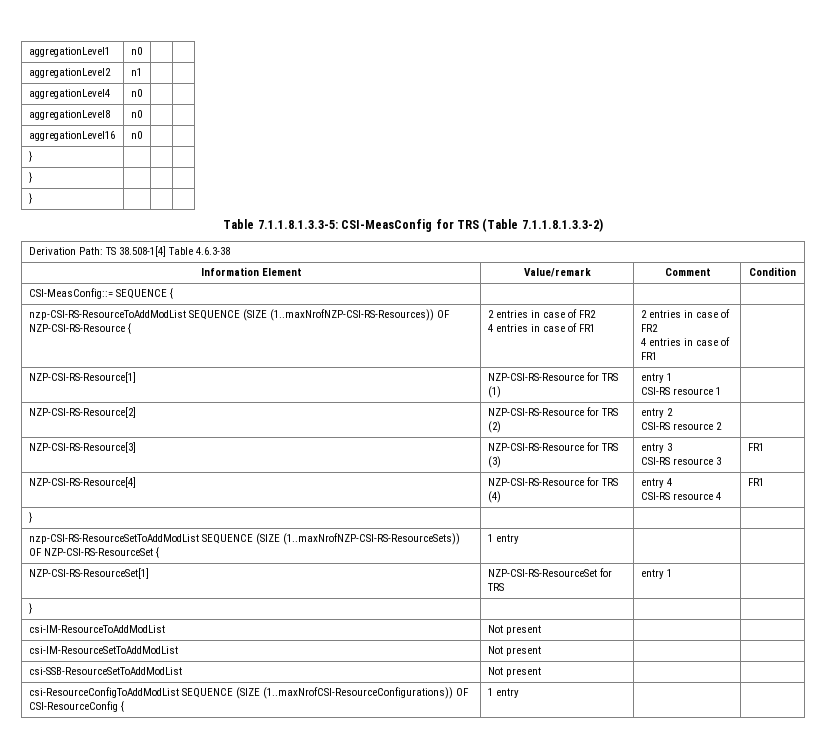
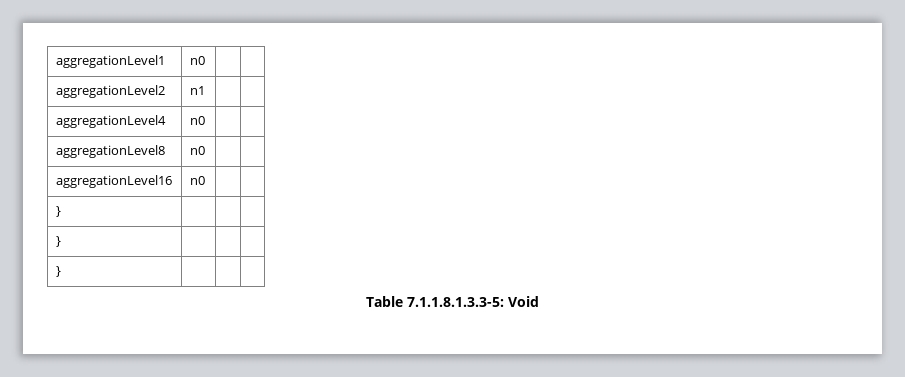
- Table 7.1.1.8.1.3.3-5: CSI-MeasConfig for TRS (Table 7.1.1.8.1.3.3-2)
- Derivation Path: TS 38.508-1[4] Table 4.6.3-38
- Information Element | Value/remark | Comment | Condition
- CSI-MeasConfig::= SEQUENCE { | | |
- nzp-CSI-RS-ResourceToAddModList SEQUENCE (SIZE (1..maxNrofNZP-CSI-RS-Resources)) OF NZP-CSI-RS-Resource { | 2 entries in case of FR2
- 4 entries in case of FR1 | 2 entries in case of FR2
- 4 entries in case of FR1 |
- NZP-CSI-RS-Resource[1] | NZP-CSI-RS-Resource for TRS (1) | entry 1
- CSI-RS resource 1 |
- NZP-CSI-RS-Resource[2] | NZP-CSI-RS-Resource for TRS (2) | entry 2
- CSI-RS resource 2 |
- NZP-CSI-RS-Resource[3] | NZP-CSI-RS-Resource for TRS (3) | entry 3
- CSI-RS resource 3 | FR1
- NZP-CSI-RS-Resource[4] | NZP-CSI-RS-Resource for TRS (4) | entry 4
- CSI-RS resource 4 | FR1
- } | | |
- nzp-CSI-RS-ResourceSetToAddModList SEQUENCE (SIZE (1..maxNrofNZP-CSI-RS-ResourceSets)) OF NZP-CSI-RS-ResourceSet { | 1 entry | |
- NZP-CSI-RS-ResourceSet[1] | NZP-CSI-RS-ResourceSet for TRS | entry 1 |
- } | | |
- csi-IM-ResourceToAddModList | Not present | |
- csi-IM-ResourceSetToAddModList | Not present | |
- csi-SSB-ResourceSetToAddModList | Not present | |
- csi-ResourceConfigToAddModList SEQUENCE (SIZE (1..maxNrofCSI-ResourceConfigurations)) OF CSI-ResourceConfig { | 1 entry | |
+ Table 7.1.1.8.1.3.3-5: Void

